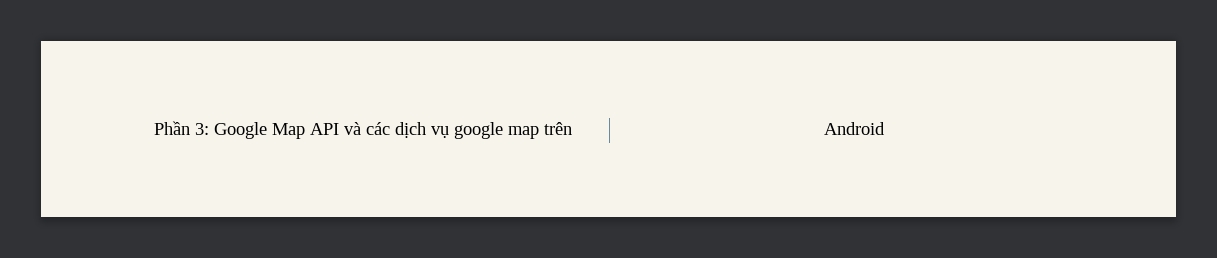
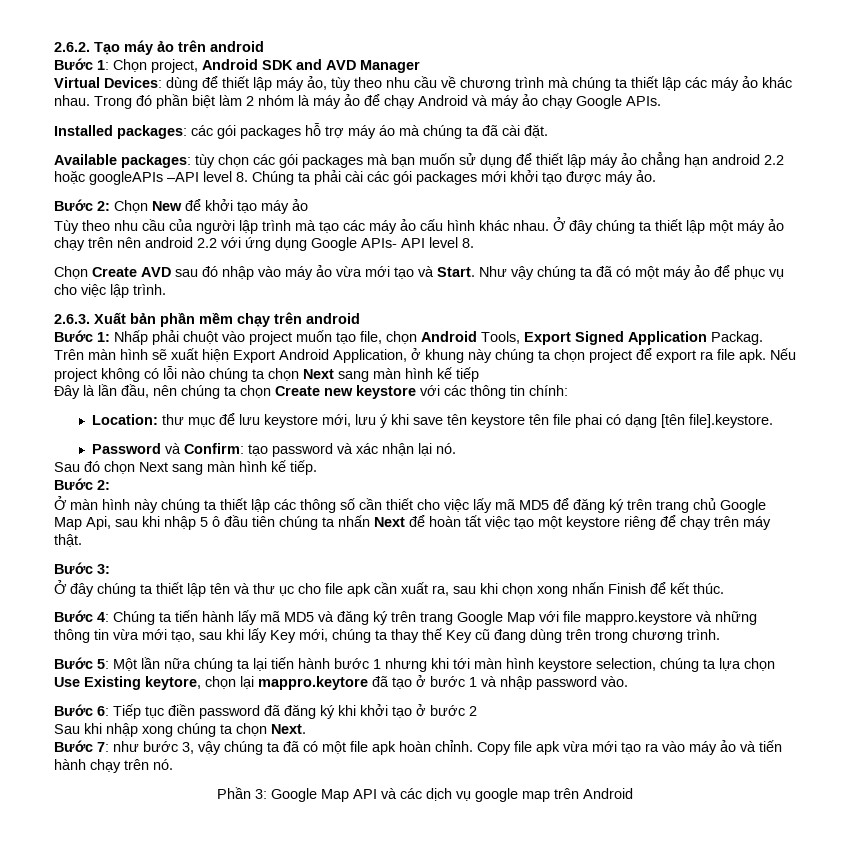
+ 2.6.2. Tạo máy ảo trên android
+ Bước 1: Chọn project, Android SDK and AVD Manager
+ Virtual Devices: dùng để thiết lập máy ảo, tùy theo nhu cầu về chương trình mà chúng ta thiết lập các máy ảo khác nhau. Trong đó phần biệt làm 2 nhóm là máy ảo để chạy Android và máy ảo chạy Google APIs.
+ Installed packages: các gói packages hỗ trợ máy áo mà chúng ta đã cài đặt.
+ Available packages: tùy chọn các gói packages mà bạn muốn sử dụng để thiết lập máy ảo chẳng hạn android 2.2 hoặc googleAPIs –API level 8. Chúng ta phải cài các gói packages mới khởi tạo được máy ảo.
+ Bước 2: Chọn New để khởi tạo máy ảo
+ Tùy theo nhu cầu của người lập trình mà tạo các máy ảo cấu hình khác nhau. Ở đây chúng ta thiết lập một máy ảo chạy trên nên android 2.2 với ứng dụng Google APIs- API level 8.
+ Chọn Create AVD sau đó nhập vào máy ảo vừa mới tạo và Start. Như vậy chúng ta đã có một máy ảo để phục vụ cho việc lập trình.
+ 2.6.3. Xuất bản phần mềm chạy trên android
+ Bước 1: Nhấp phải chuột vào project muốn tạo file, chọn Android Tools, Export Signed Application Packag. Trên màn hình sẽ xuất hiện Export Android Application, ở khung này chúng ta chọn project để export ra file apk. Nếu project không có lỗi nào chúng ta chọn Next sang màn hình kế tiếp
+ Đây là lần đầu, nên chúng ta chọn Create new keystore với các thông tin chính:
+ Location: thư mục để lưu keystore mới, lưu ý khi save tên keystore tên file phai có dạng [tên file].keystore.
+ Password và Confirm: tạo password và xác nhận lại nó.
+ Sau đó chọn Next sang màn hình kế tiếp.
+ Bước 2:
+ Ở màn hình này chúng ta thiết lập các thông số cần thiết cho việc lấy mã MD5 để đăng ký trên trang chủ Google Map Api, sau khi nhập 5 ô đầu tiên chúng ta nhấn Next để hoàn tất việc tạo một keystore riêng để chạy trên máy thật.
+ Bước 3:
+ Ở đây chúng ta thiết lập tên và thư ục cho file apk cần xuất ra, sau khi chọn xong nhấn Finish để kết thúc.
+ Bước 4: Chúng ta tiến hành lấy mã MD5 và đăng ký trên trang Google Map với file mappro.keystore và những thông tin vừa mới tạo, sau khi lấy Key mới, chúng ta thay thế Key cũ đang dùng trên trong chương trình.
+ Bước 5: Một lần nữa chúng ta lại tiến hành bước 1 nhưng khi tới màn hình keystore selection, chúng ta lựa chọn Use Existing keytore, chọn lại mappro.keytore đã tạo ở bước 1 và nhập password vào.
+ Bước 6: Tiếp tục điền password đã đăng ký khi khởi tạo ở bước 2
+ Sau khi nhập xong chúng ta chọn Next.
+ Bước 7: như bước 3, vậy chúng ta đã có một file apk hoàn chỉnh. Copy file apk vừa mới tạo ra vào máy ảo và tiến hành chạy trên nó.

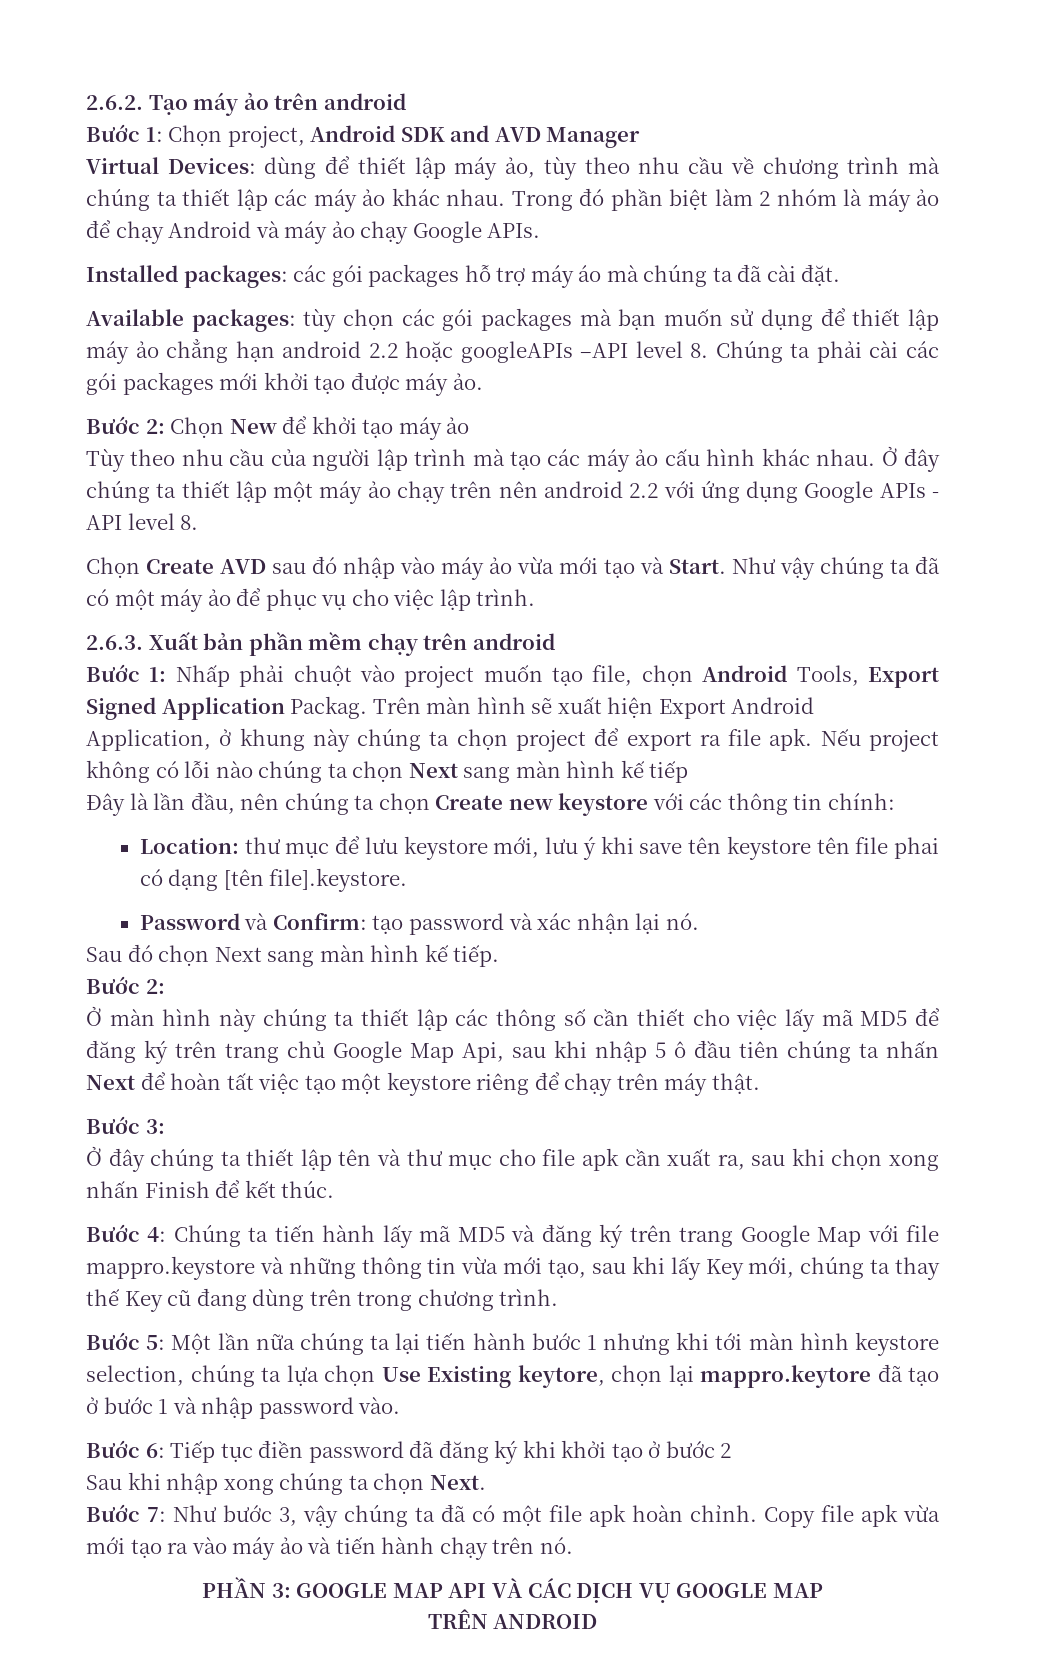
- Ở đây chúng ta thiết lập một máy ảo chạy trên nên android 2.2 với ứng dụng Google APIs- API level 8.
+ Ở đây chúng ta thiết lập một máy ảo chạy trên nên android 2.2 với ứng dụng Google APIs - API level 8.
- Ở đây chúng ta thiết lập tên và thư ục cho file apk cần xuất ra, sau khi chọn xong nhấn Finish để kết thúc.
+ Ở đây chúng ta thiết lập tên và thư mục cho file apk cần xuất ra, sau khi chọn xong nhấn Finish để kết thúc.
- Bước 7: như bước 3, vậy chúng ta đã có một file apk hoàn chỉnh.
+ Bước 7: Như bước 3, vậy chúng ta đã có một file apk hoàn chỉnh.
- Phần 3: Google Map API và các dịch vụ google map trên Android
+ PHẦN 3: GOOGLE MAP API VÀ CÁC DỊCH VỤ GOOGLE MAP
+ TRÊN ANDROID

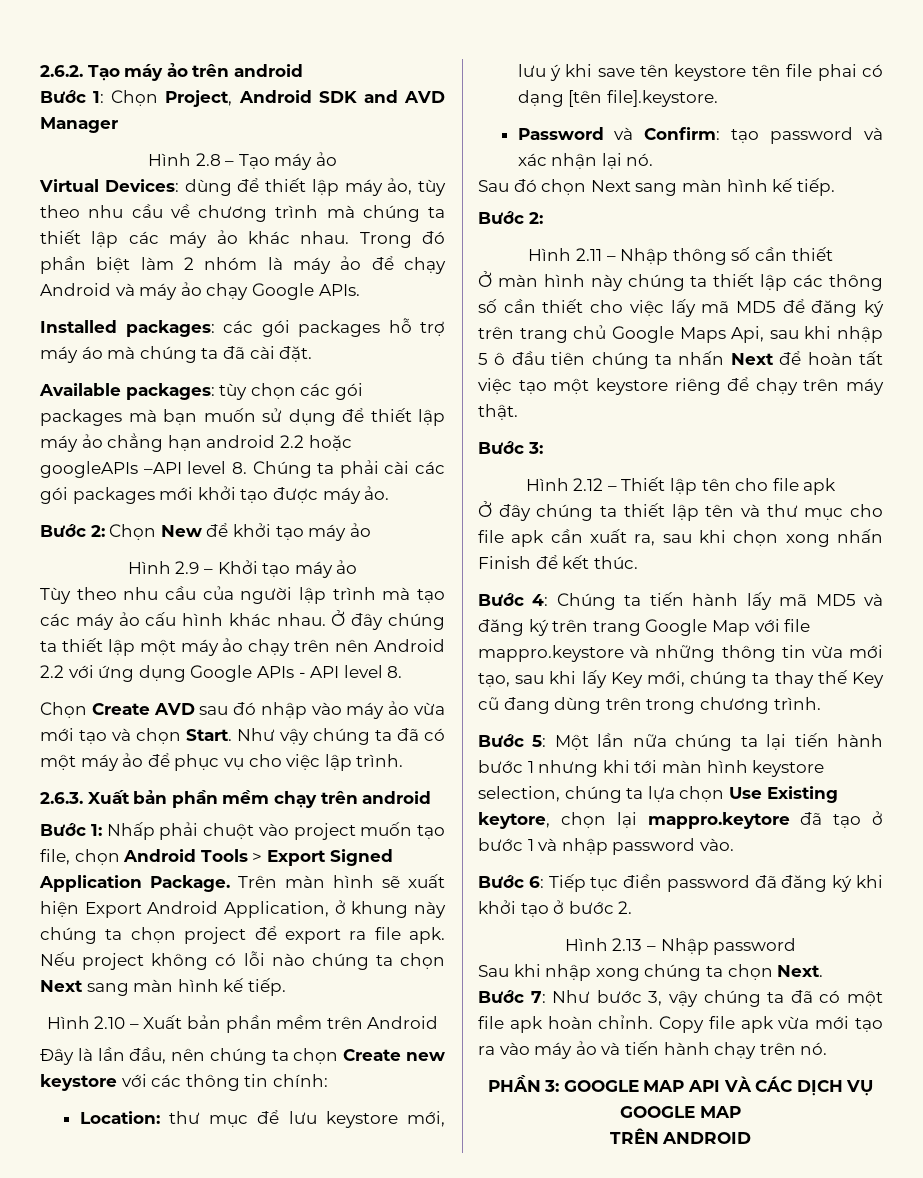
- Bước 1: Chọn project, Android SDK and AVD Manager
+ Bước 1: Chọn Project, Android SDK and AVD Manager
+ Hình 2.8 – Tạo máy ảo
+ Hình 2.9 – Khởi tạo máy ảo
- Ở đây chúng ta thiết lập một máy ảo chạy trên nên android 2.2 với ứng dụng Google APIs - API level 8.
+ Ở đây chúng ta thiết lập một máy ảo chạy trên nên Android 2.2 với ứng dụng Google APIs - API level 8.
- Chọn Create AVD sau đó nhập vào máy ảo vừa mới tạo và Start.
+ Chọn Create AVD sau đó nhập vào máy ảo vừa mới tạo và chọn Start.
- Bước 1: Nhấp phải chuột vào project muốn tạo file, chọn Android Tools, Export Signed Application Packag.
+ Bước 1: Nhấp phải chuột vào project muốn tạo file, chọn Android Tools > Export Signed Application Package.
- Nếu project không có lỗi nào chúng ta chọn Next sang màn hình kế tiếp
+ Nếu project không có lỗi nào chúng ta chọn Next sang màn hình kế tiếp.
+ Hình 2.10 – Xuất bản phần mềm trên Android
+ Hình 2.11 – Nhập thông số cần thiết
- Ở màn hình này chúng ta thiết lập các thông số cần thiết cho việc lấy mã MD5 để đăng ký trên trang chủ Google Map Api, sau khi nhập 5 ô đầu tiên chúng ta nhấn Next để hoàn tất việc tạo một keystore riêng để chạy trên máy thật.
+ Ở màn hình này chúng ta thiết lập các thông số cần thiết cho việc lấy mã MD5 để đăng ký trên trang chủ Google Maps Api, sau khi nhập 5 ô đầu tiên chúng ta nhấn Next để hoàn tất việc tạo một keystore riêng để chạy trên máy thật.
+ Hình 2.12 – Thiết lập tên cho file apk
- Bước 6: Tiếp tục điền password đã đăng ký khi khởi tạo ở bước 2
+ Bước 6: Tiếp tục điền password đã đăng ký khi khởi tạo ở bước 2.
+ Hình 2.13 – Nhập password

